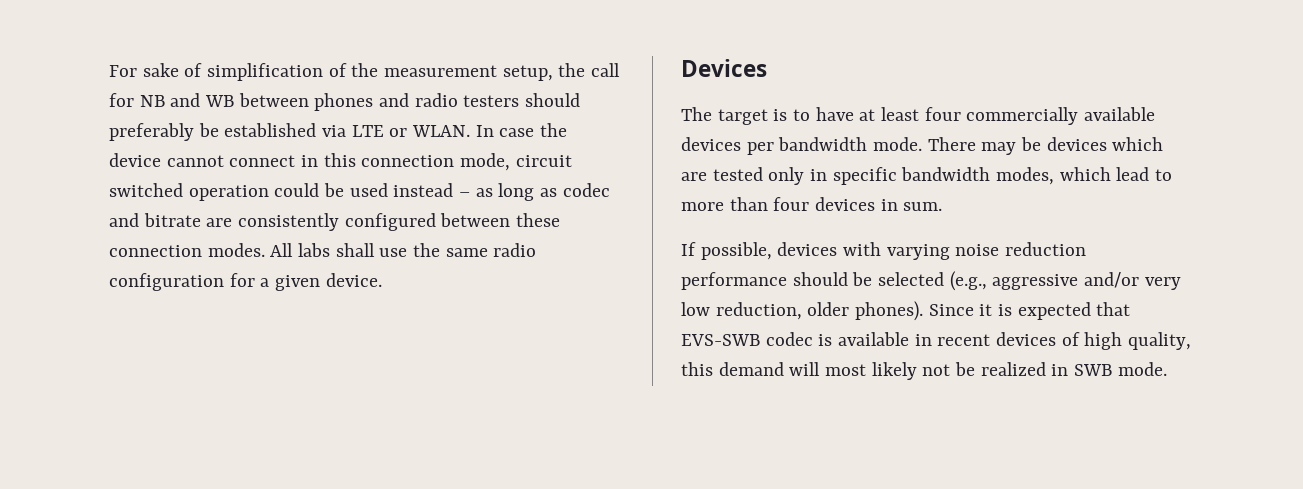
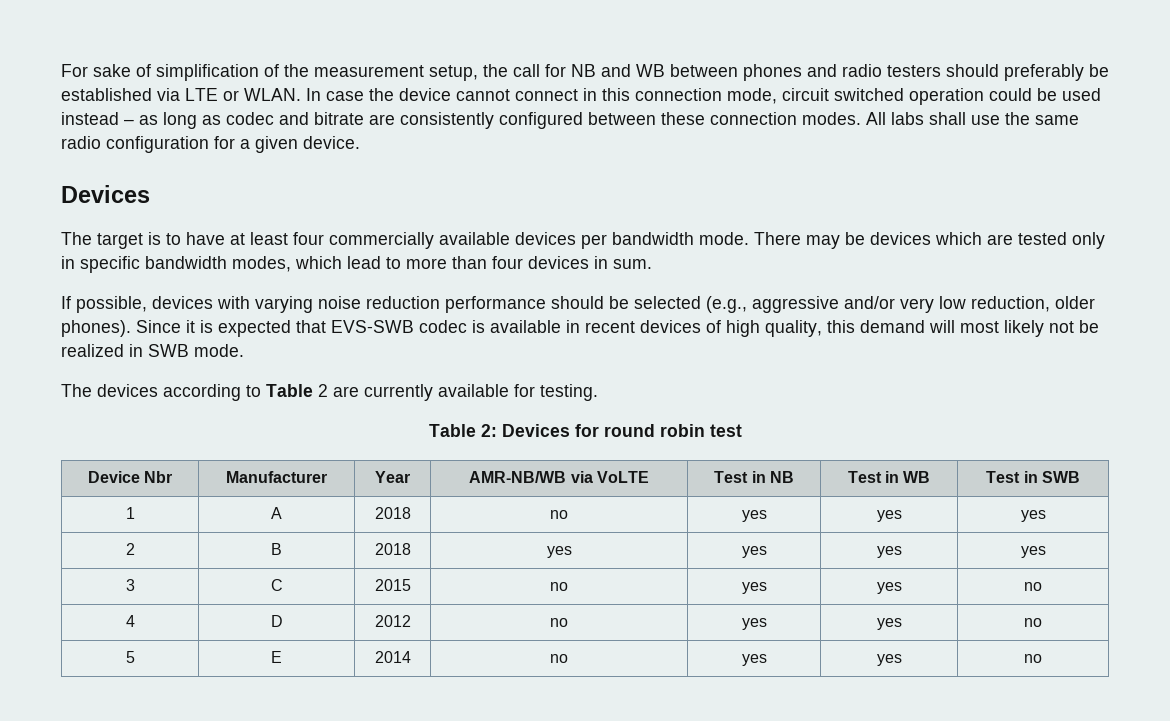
+ The devices according to Table 2 are currently available for testing.
+ Table 2: Devices for round robin test
+ Device Nbr | Manufacturer | Year | AMR-NB/WB via VoLTE | Test in NB | Test in WB | Test in SWB
+ 1 | A | 2018 | no | yes | yes | yes
+ 2 | B | 2018 | yes | yes | yes | yes
+ 3 | C | 2015 | no | yes | yes | no
+ 4 | D | 2012 | no | yes | yes | no
+ 5 | E | 2014 | no | yes | yes | no

